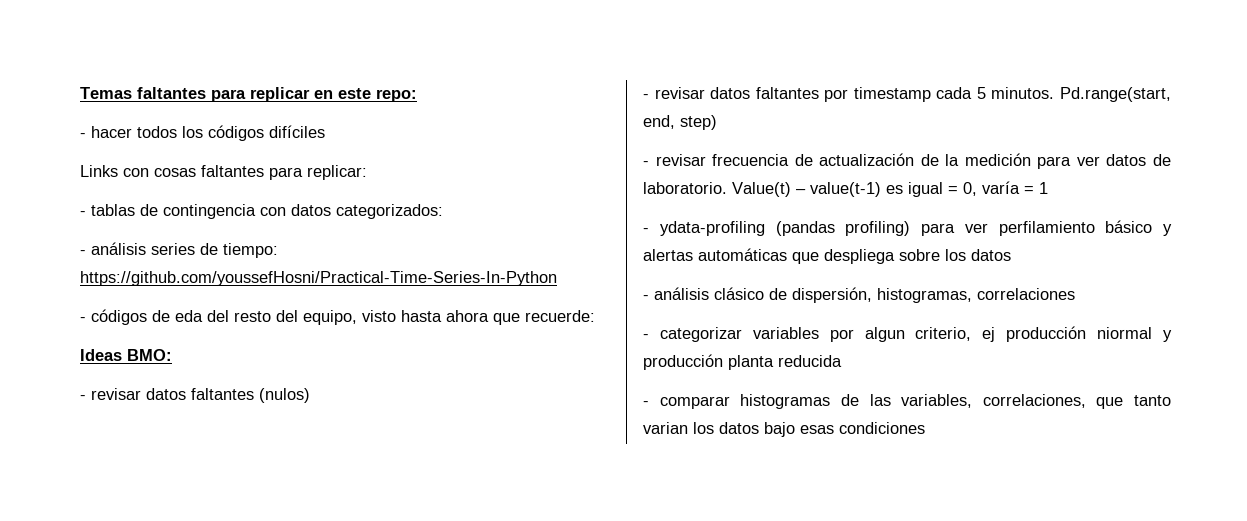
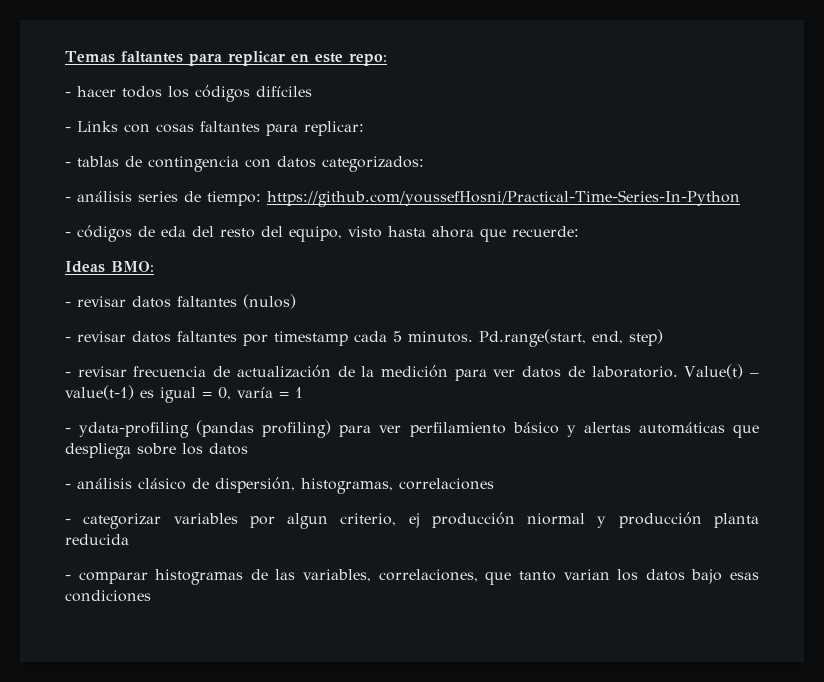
- Links con cosas faltantes para replicar:
+ - Links con cosas faltantes para replicar:

